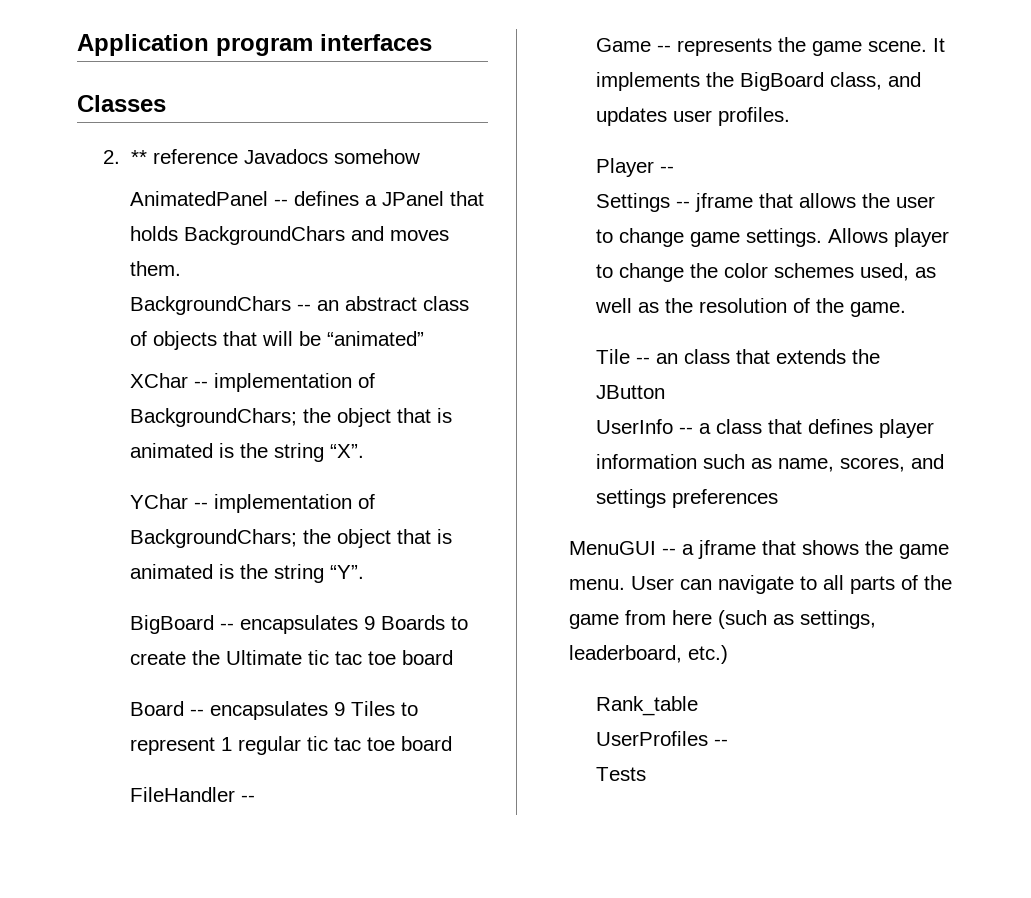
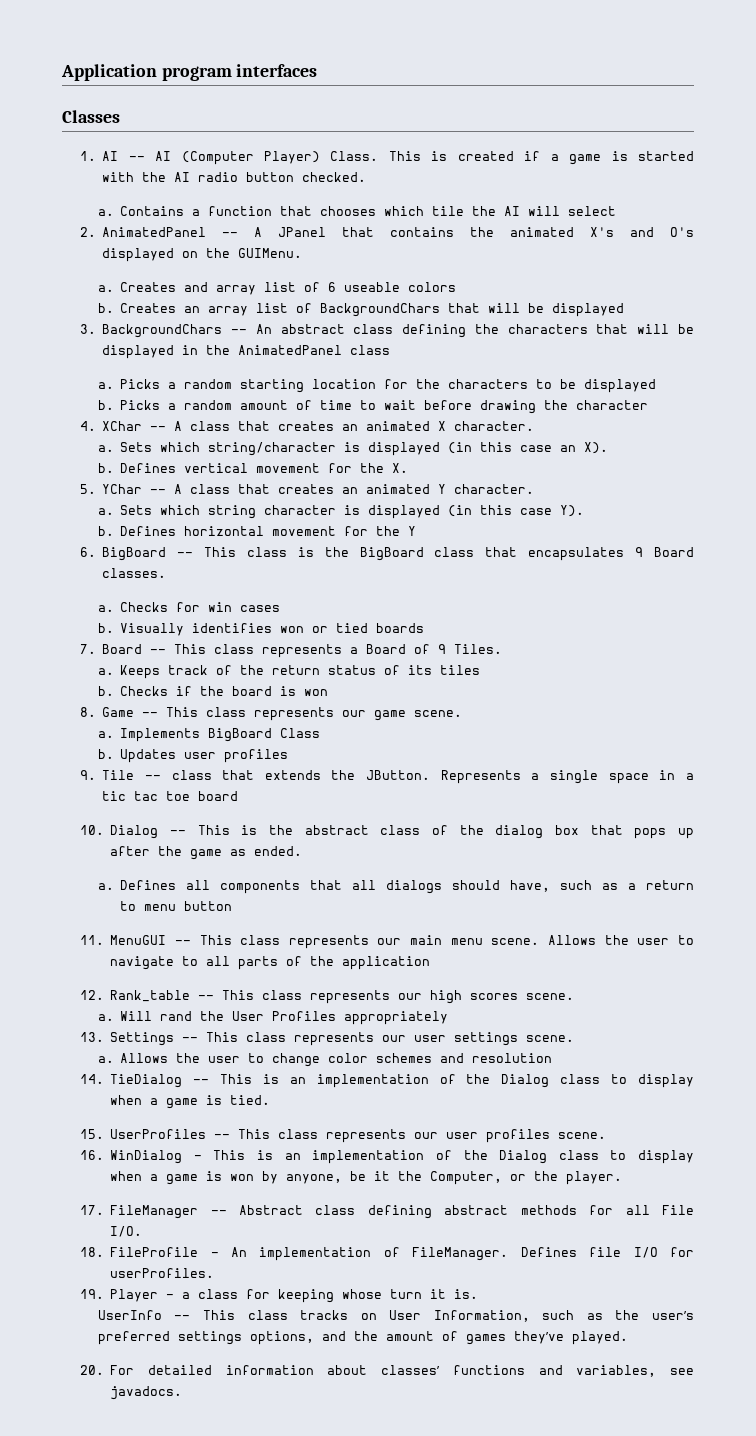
- 2. ** reference Javadocs somehow
- AnimatedPanel -- defines a JPanel that holds BackgroundChars and moves them.
- BackgroundChars -- an abstract class of objects that will be “animated”
- XChar -- implementation of BackgroundChars; the object that is animated is the string “X”.
- YChar -- implementation of BackgroundChars; the object that is animated is the string “Y”.
- BigBoard -- encapsulates 9 Boards to create the Ultimate tic tac toe board
- Board -- encapsulates 9 Tiles to represent 1 regular tic tac toe board
- FileHandler --
- Game -- represents the game scene. It implements the BigBoard class, and updates user profiles.
- Player --
- Settings -- jframe that allows the user to change game settings. Allows player to change the color schemes used, as well as the resolution of the game.
- Tile -- an class that extends the JButton
- UserInfo -- a class that defines player information such as name, scores, and settings preferences
- MenuGUI -- a jframe that shows the game menu. User can navigate to all parts of the game from here (such as settings, leaderboard, etc.)
- Rank_table
- UserProfiles --
- Tests
+ 1. AI -- AI (Computer Player) Class. This is created if a game is started with the AI radio button checked.
+ a. Contains a function that chooses which tile the AI will select
+ 2. AnimatedPanel -- A JPanel that contains the animated X's and O's displayed on the GUIMenu.
+ a. Creates and array list of 6 useable colors
+ b. Creates an array list of BackgroundChars that will be displayed
+ 3. BackgroundChars -- An abstract class defining the characters that will be displayed in the AnimatedPanel class
+ a. Picks a random starting location for the characters to be displayed
+ b. Picks a random amount of time to wait before drawing the character
+ 4. XChar -- A class that creates an animated X character.
+ a. Sets which string/character is displayed (in this case an X).
+ b. Defines vertical movement for the X.
+ 5. YChar -- A class that creates an animated Y character.
+ a. Sets which string character is displayed (in this case Y).
+ b. Defines horizontal movement for the Y
+ 6. BigBoard -- This class is the BigBoard class that encapsulates 9 Board classes.
+ a. Checks for win cases
+ b. Visually identifies won or tied boards
+ 7. Board -- This class represents a Board of 9 Tiles.
+ a. Keeps track of the return status of its tiles
+ b. Checks if the board is won
+ 8. Game -- This class represents our game scene.
+ a. Implements BigBoard Class
+ b. Updates user profiles
+ 9. Tile -- class that extends the JButton. Represents a single space in a tic tac toe board
+ 10. Dialog -- This is the abstract class of the dialog box that pops up after the game as ended.
+ a. Defines all components that all dialogs should have, such as a return to menu button
+ 11. MenuGUI -- This class represents our main menu scene. Allows the user to navigate to all parts of the application
+ 12. Rank_table -- This class represents our high scores scene.
+ a. Will rand the User Profiles appropriately
+ 13. Settings -- This class represents our user settings scene.
+ a. Allows the user to change color schemes and resolution
+ 14. TieDialog -- This is an implementation of the Dialog class to display when a game is tied.
+ 15. UserProfiles -- This class represents our user profiles scene.
+ 16. WinDialog – This is an implementation of the Dialog class to display when a game is won by anyone, be it the Computer, or the player.
+ 17. FileManager -- Abstract class defining abstract methods for all File I/O.
+ 18. FileProfile – An implementation of FileManager. Defines file I/O for userProfiles.
+ 19. Player – a class for keeping whose turn it is.
+ UserInfo -- This class tracks on User Information, such as the user’s preferred settings options, and the amount of games they’ve played.
+ 20. For detailed information about classes’ functions and variables, see javadocs.

